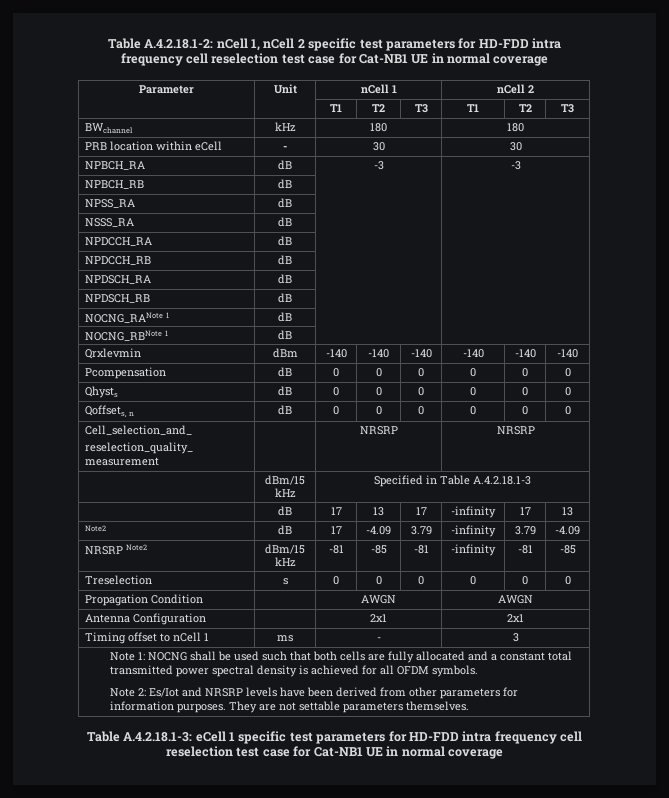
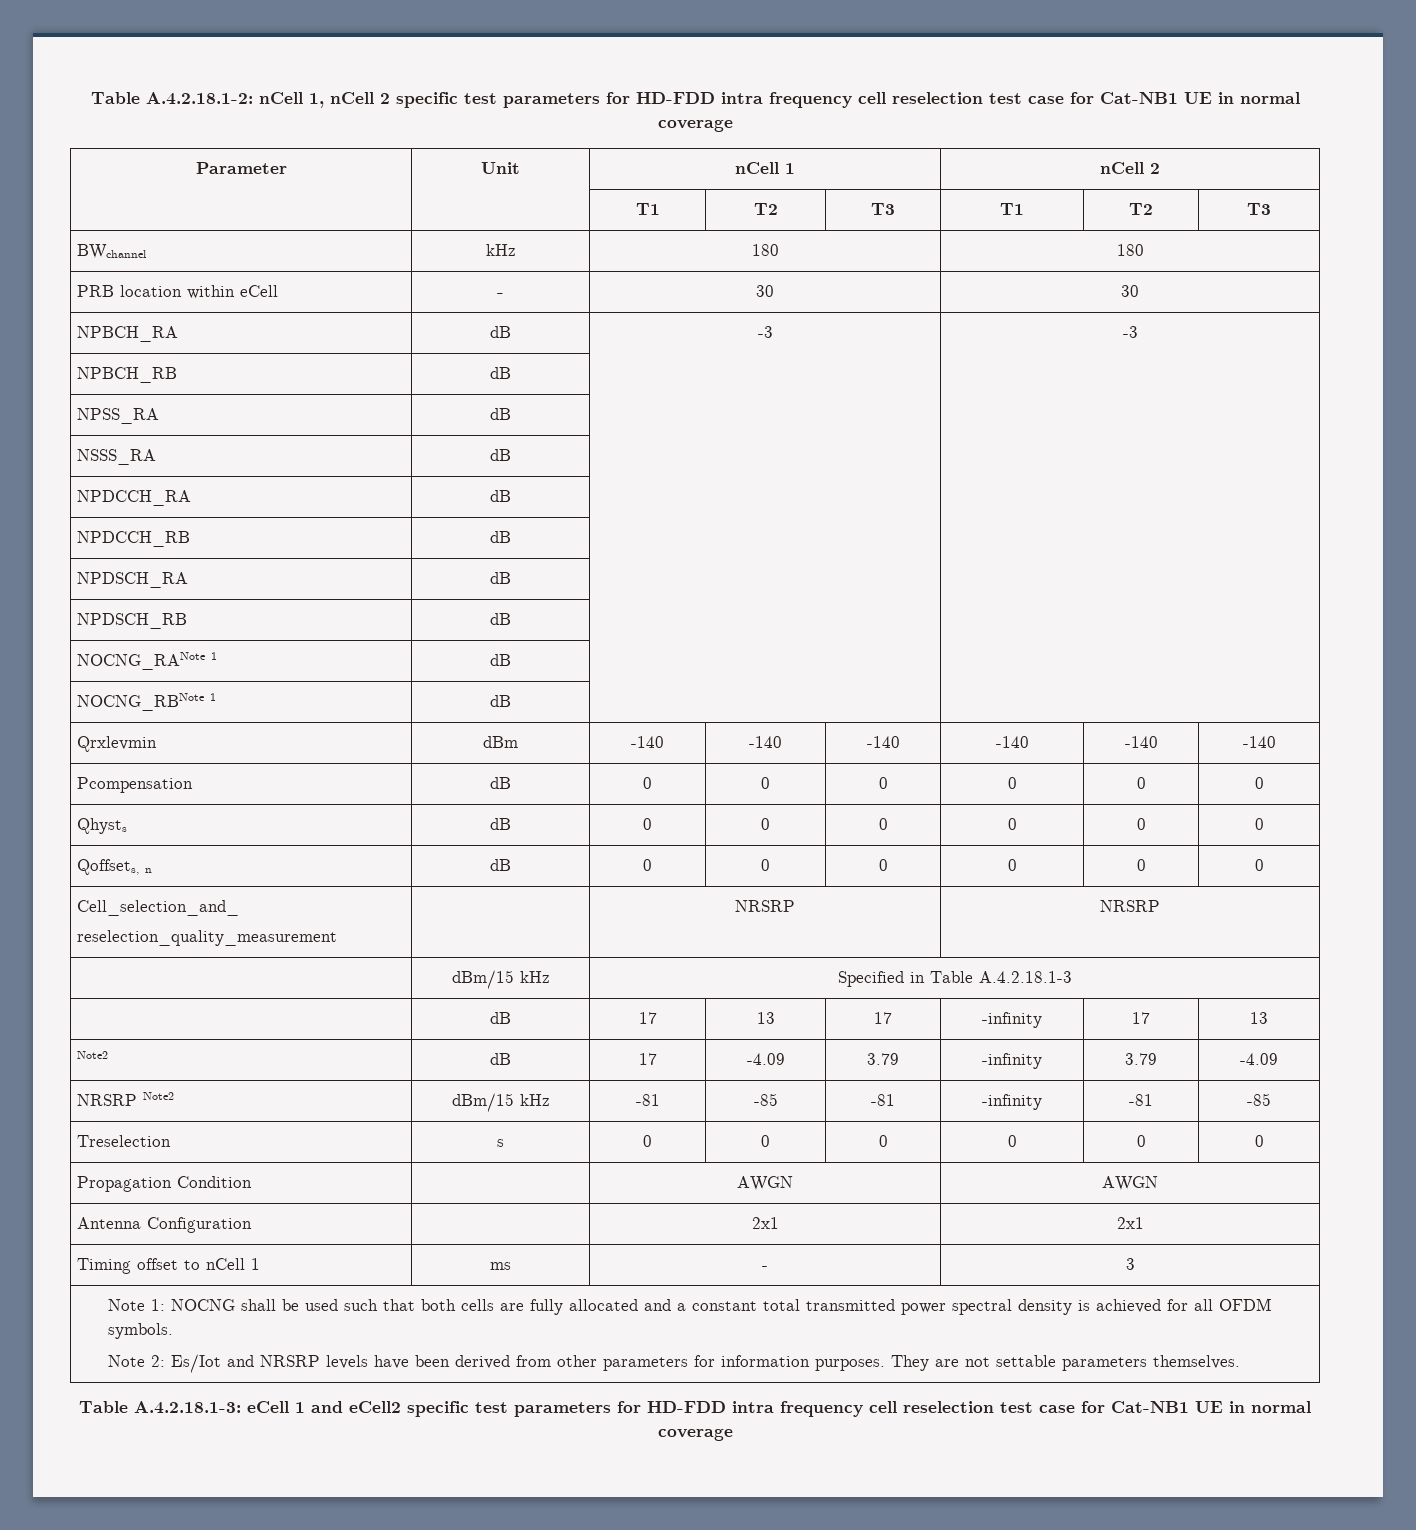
- Table A.4.2.18.1-3: eCell 1 specific test parameters for HD-FDD intra frequency cell reselection test case for Cat-NB1 UE in normal coverage
+ Table A.4.2.18.1-3: eCell 1 and eCell2 specific test parameters for HD-FDD intra frequency cell reselection test case for Cat-NB1 UE in normal coverage

